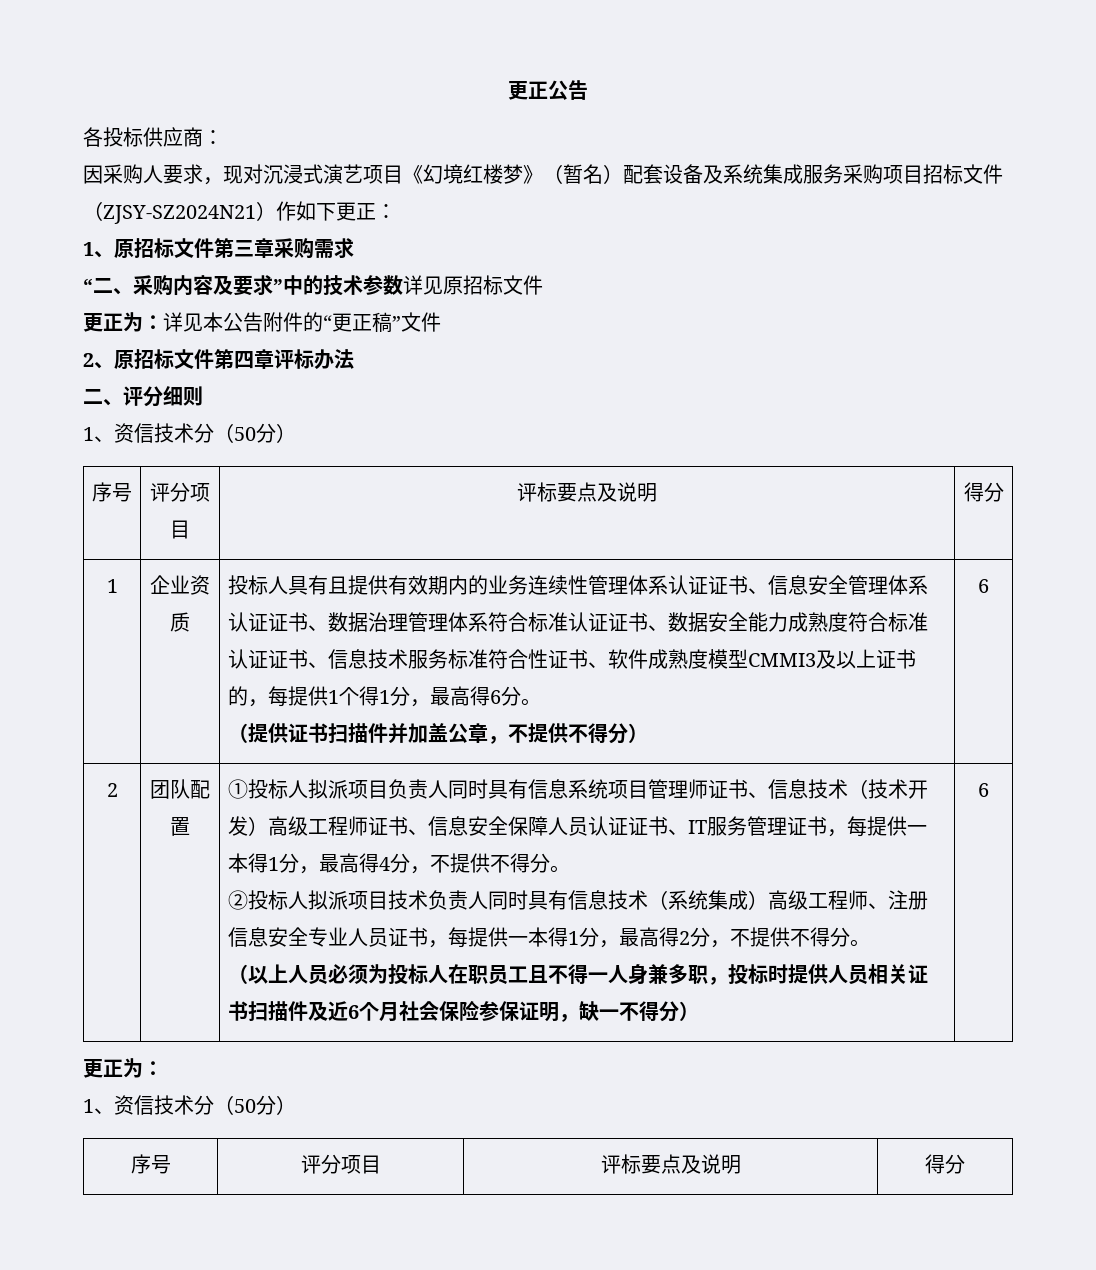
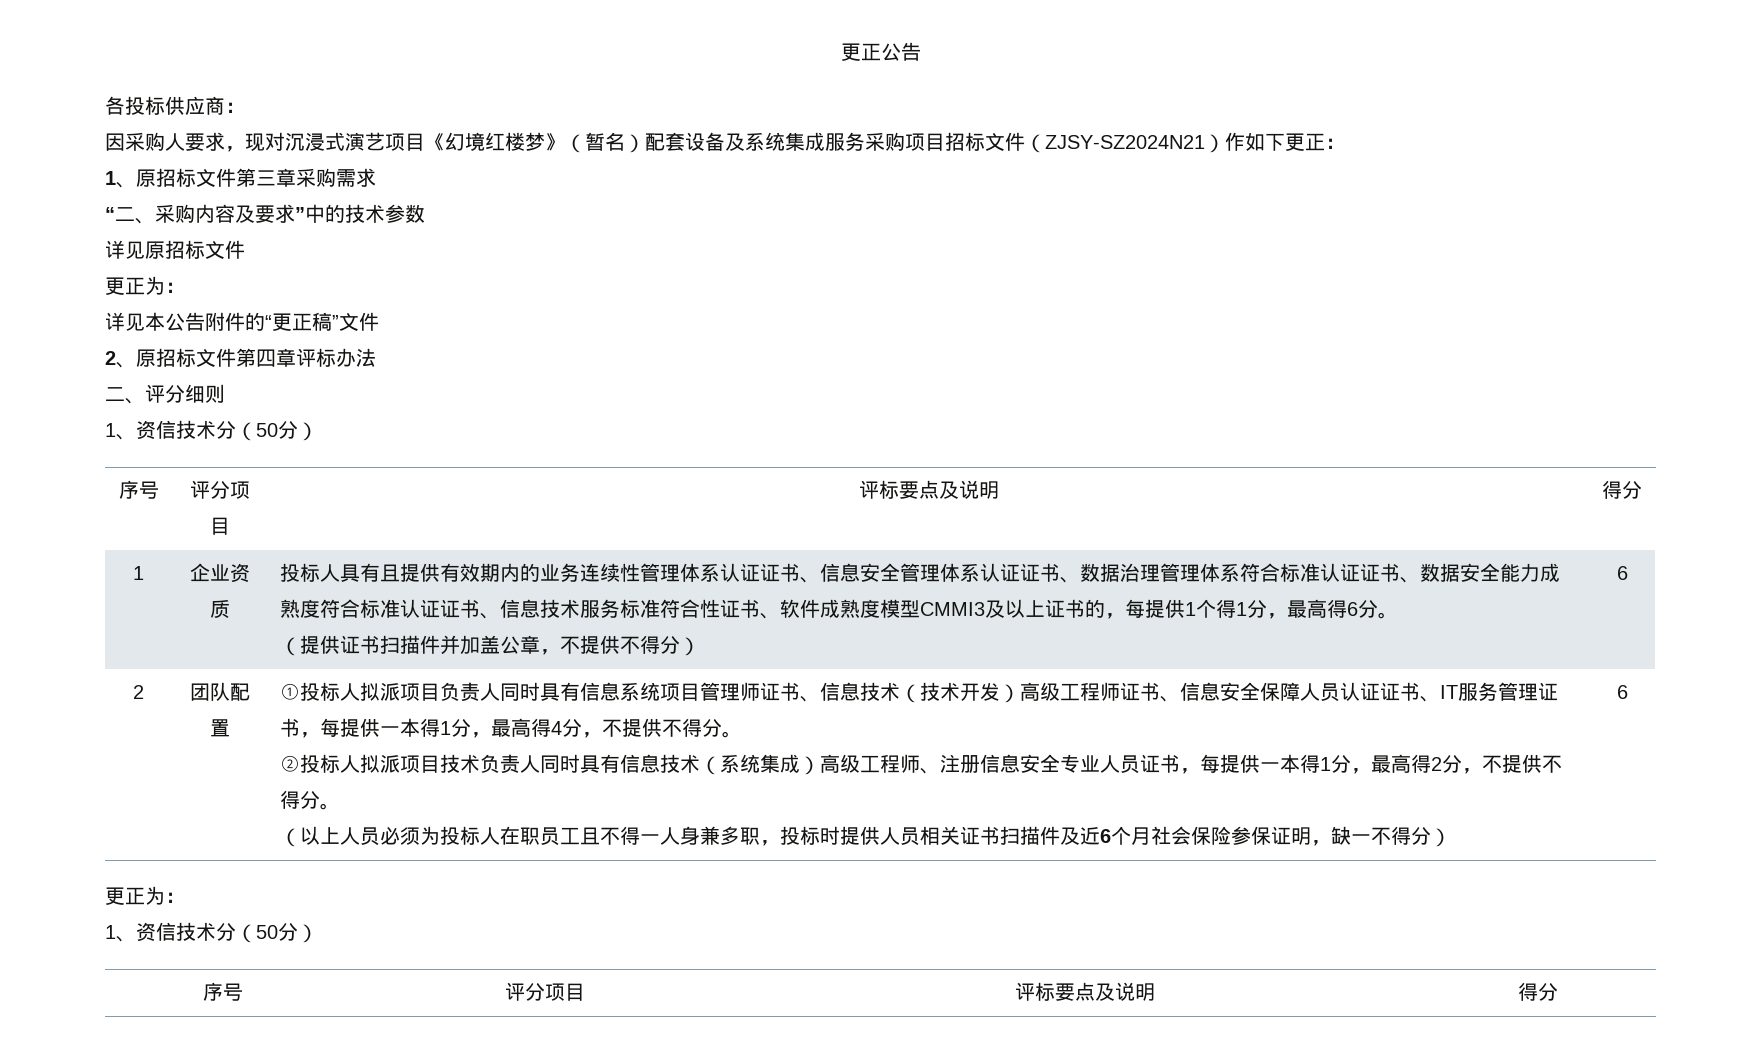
- “二、采购内容及要求”中的技术参数详见原招标文件
- 更正为：详见本公告附件的“更正稿”文件
+ “二、采购内容及要求”中的技术参数
+ 详见原招标文件
+ 更正为：
+ 详见本公告附件的“更正稿”文件

